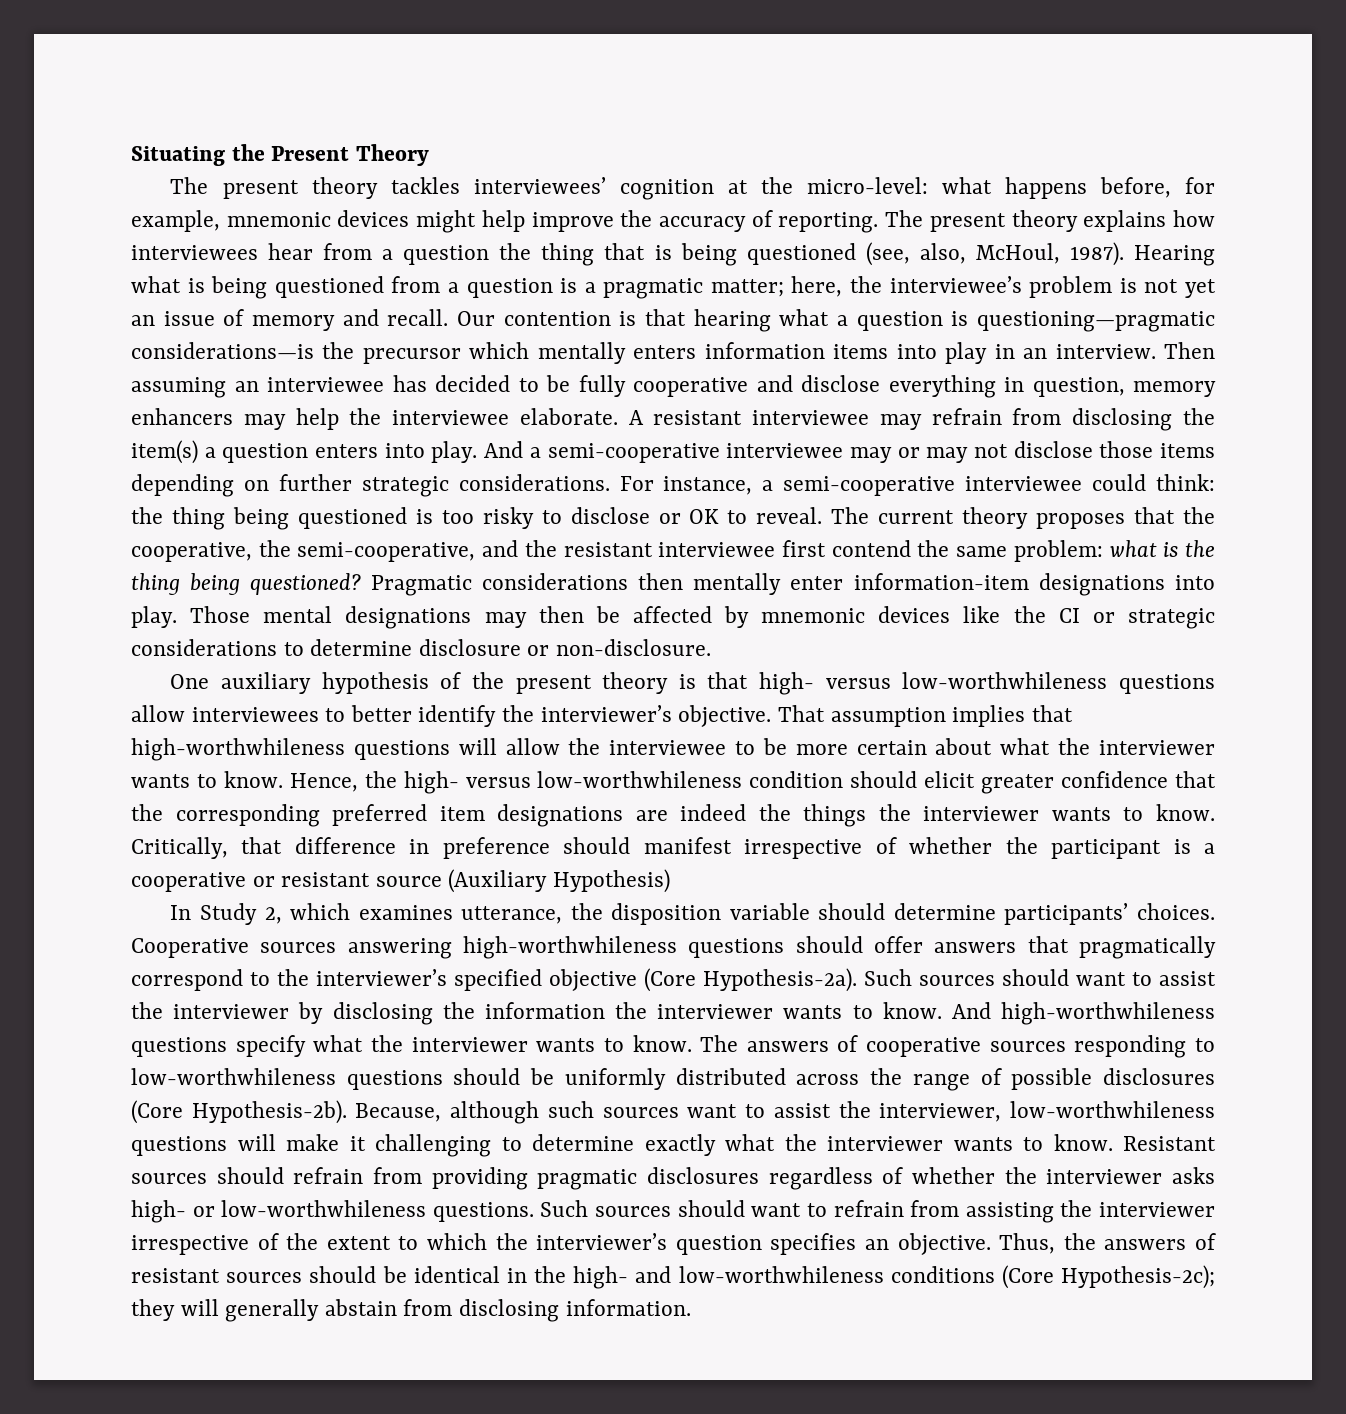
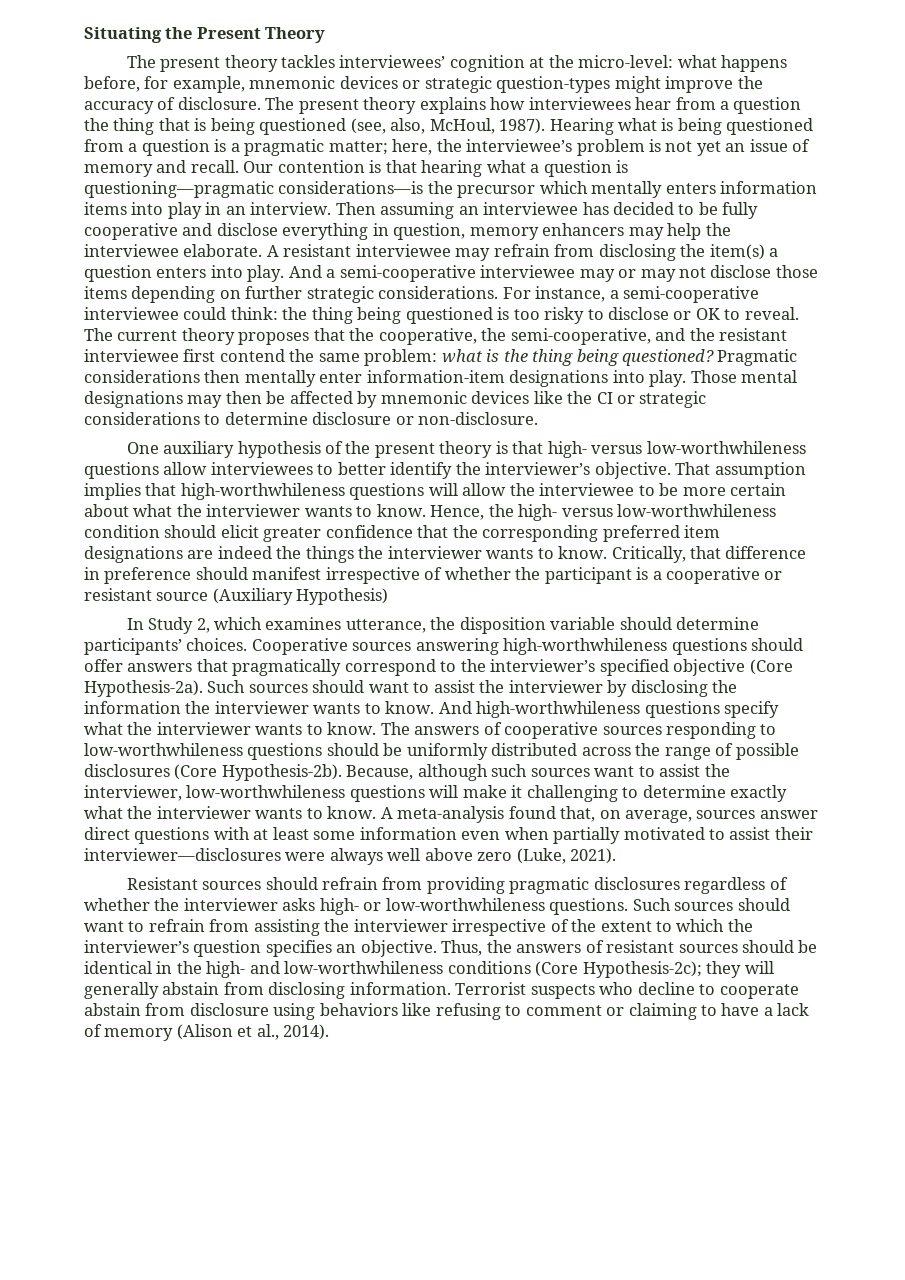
- The present theory tackles interviewees’ cognition at the micro-level: what happens before, for example, mnemonic devices might help improve the accuracy of reporting.
+ The present theory tackles interviewees’ cognition at the micro-level: what happens before, for example, mnemonic devices or strategic question-types might improve the accuracy of disclosure.
- Because, although such sources want to assist the interviewer, low-worthwhileness questions will make it challenging to determine exactly what the interviewer wants to know. Resistant sources should refrain from providing pragmatic disclosures regardless of whether the interviewer asks high- or low-worthwhileness questions.
+ Because, although such sources want to assist the interviewer, low-worthwhileness questions will make it challenging to determine exactly what the interviewer wants to know. A meta-analysis found that, on average, sources answer direct questions with at least some information even when partially motivated to assist their interviewer—disclosures were always well above zero (Luke, 2021).
+ Resistant sources should refrain from providing pragmatic disclosures regardless of whether the interviewer asks high- or low-worthwhileness questions.
+ Terrorist suspects who decline to cooperate abstain from disclosure using behaviors like refusing to comment or claiming to have a lack of memory (Alison et al., 2014).

